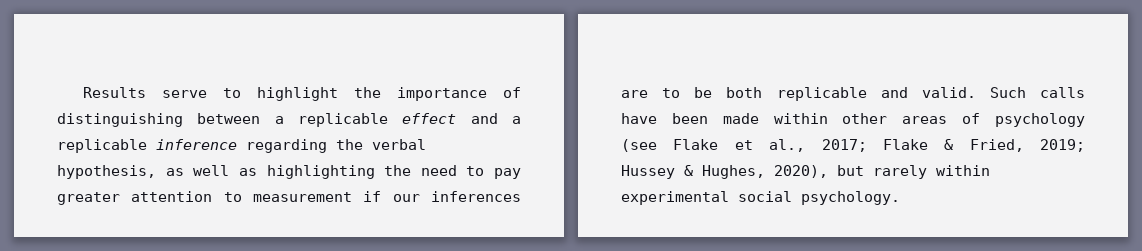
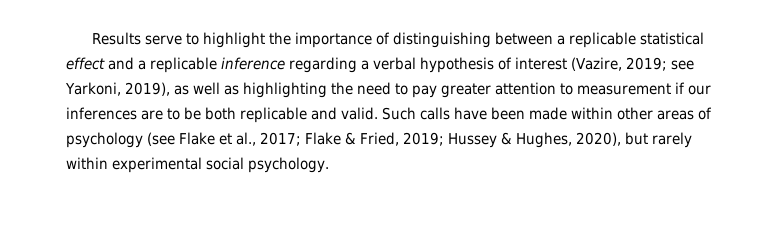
- Results serve to highlight the importance of distinguishing between a replicable effect and a replicable inference regarding the verbal hypothesis, as well as highlighting the need to pay greater attention to measurement if our inferences are to be both replicable and valid.
+ Results serve to highlight the importance of distinguishing between a replicable statistical effect and a replicable inference regarding a verbal hypothesis of interest (Vazire, 2019; see Yarkoni, 2019), as well as highlighting the need to pay greater attention to measurement if our inferences are to be both replicable and valid.

